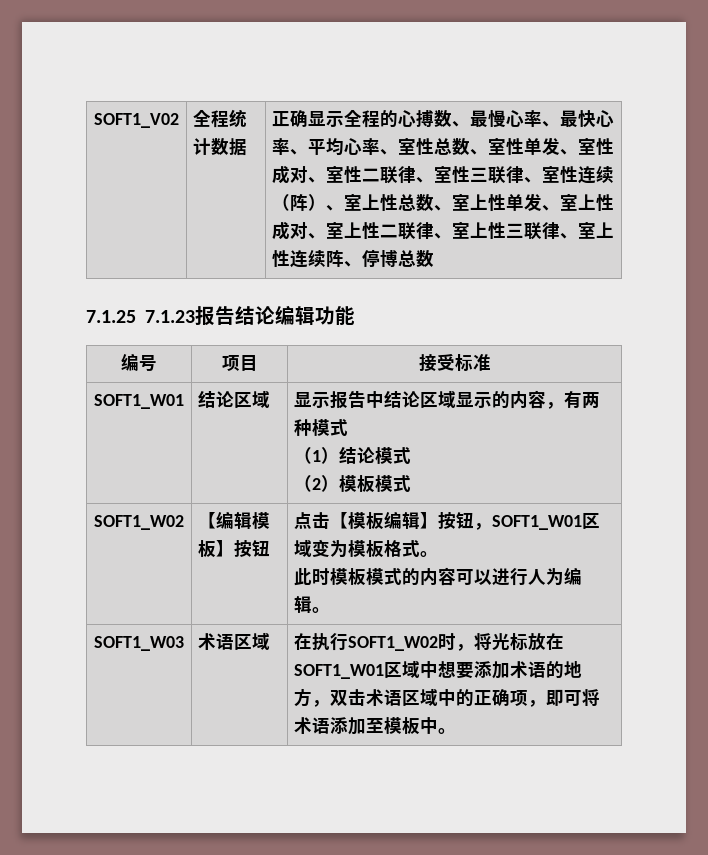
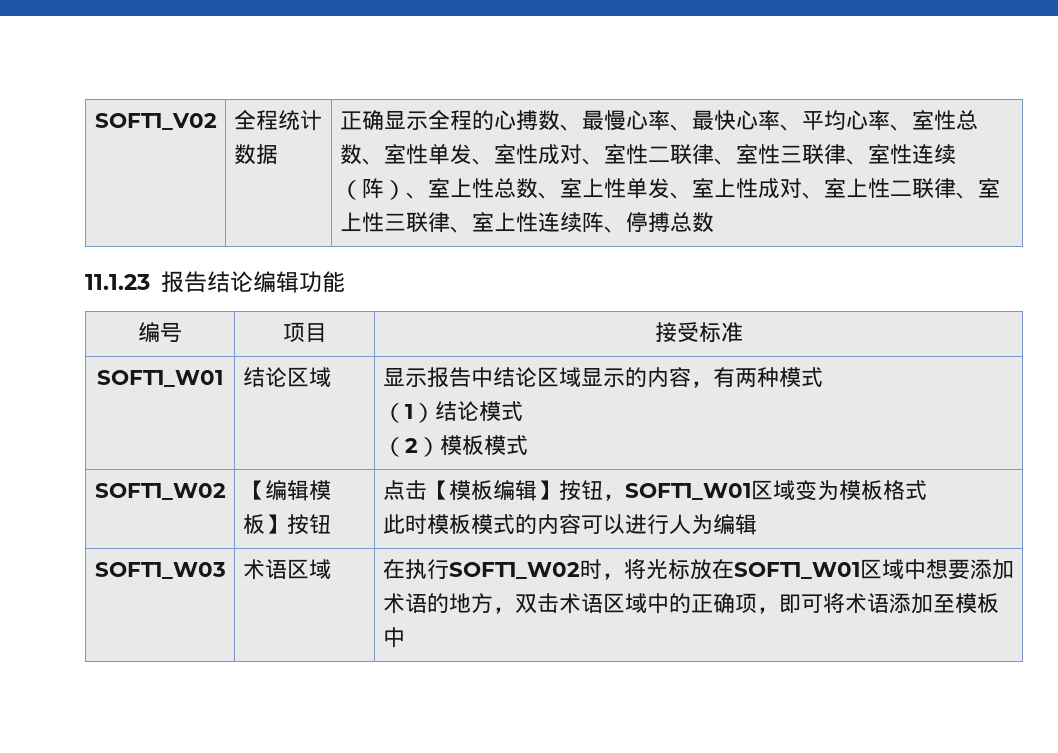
- 正确显示全程的心搏数、最慢心率、最快心率、平均心率、室性总数、室性单发、室性成对、室性二联律、室性三联律、室性连续（阵）、室上性总数、室上性单发、室上性成对、室上性二联律、室上性三联律、室上性连续阵、停博总数
+ 正确显示全程的心搏数、最慢心率、最快心率、平均心率、室性总数、室性单发、室性成对、室性二联律、室性三联律、室性连续（阵）、室上性总数、室上性单发、室上性成对、室上性二联律、室上性三联律、室上性连续阵、停搏总数
- 7.1.25 7.1.23报告结论编辑功能
+ 11.1.23报告结论编辑功能
- SOFT1_W02 | 【编辑模板】按钮 | 点击【模板编辑】按钮，SOFT1_W01区域变为模板格式。
- 此时模板模式的内容可以进行人为编辑。
+ SOFT1_W02 | 【编辑模板】按钮 | 点击【模板编辑】按钮，SOFT1_W01区域变为模板格式
+ 此时模板模式的内容可以进行人为编辑
- SOFT1_W03 | 术语区域 | 在执行SOFT1_W02时，将光标放在SOFT1_W01区域中想要添加术语的地方，双击术语区域中的正确项，即可将术语添加至模板中。
+ SOFT1_W03 | 术语区域 | 在执行SOFT1_W02时，将光标放在SOFT1_W01区域中想要添加术语的地方，双击术语区域中的正确项，即可将术语添加至模板中

